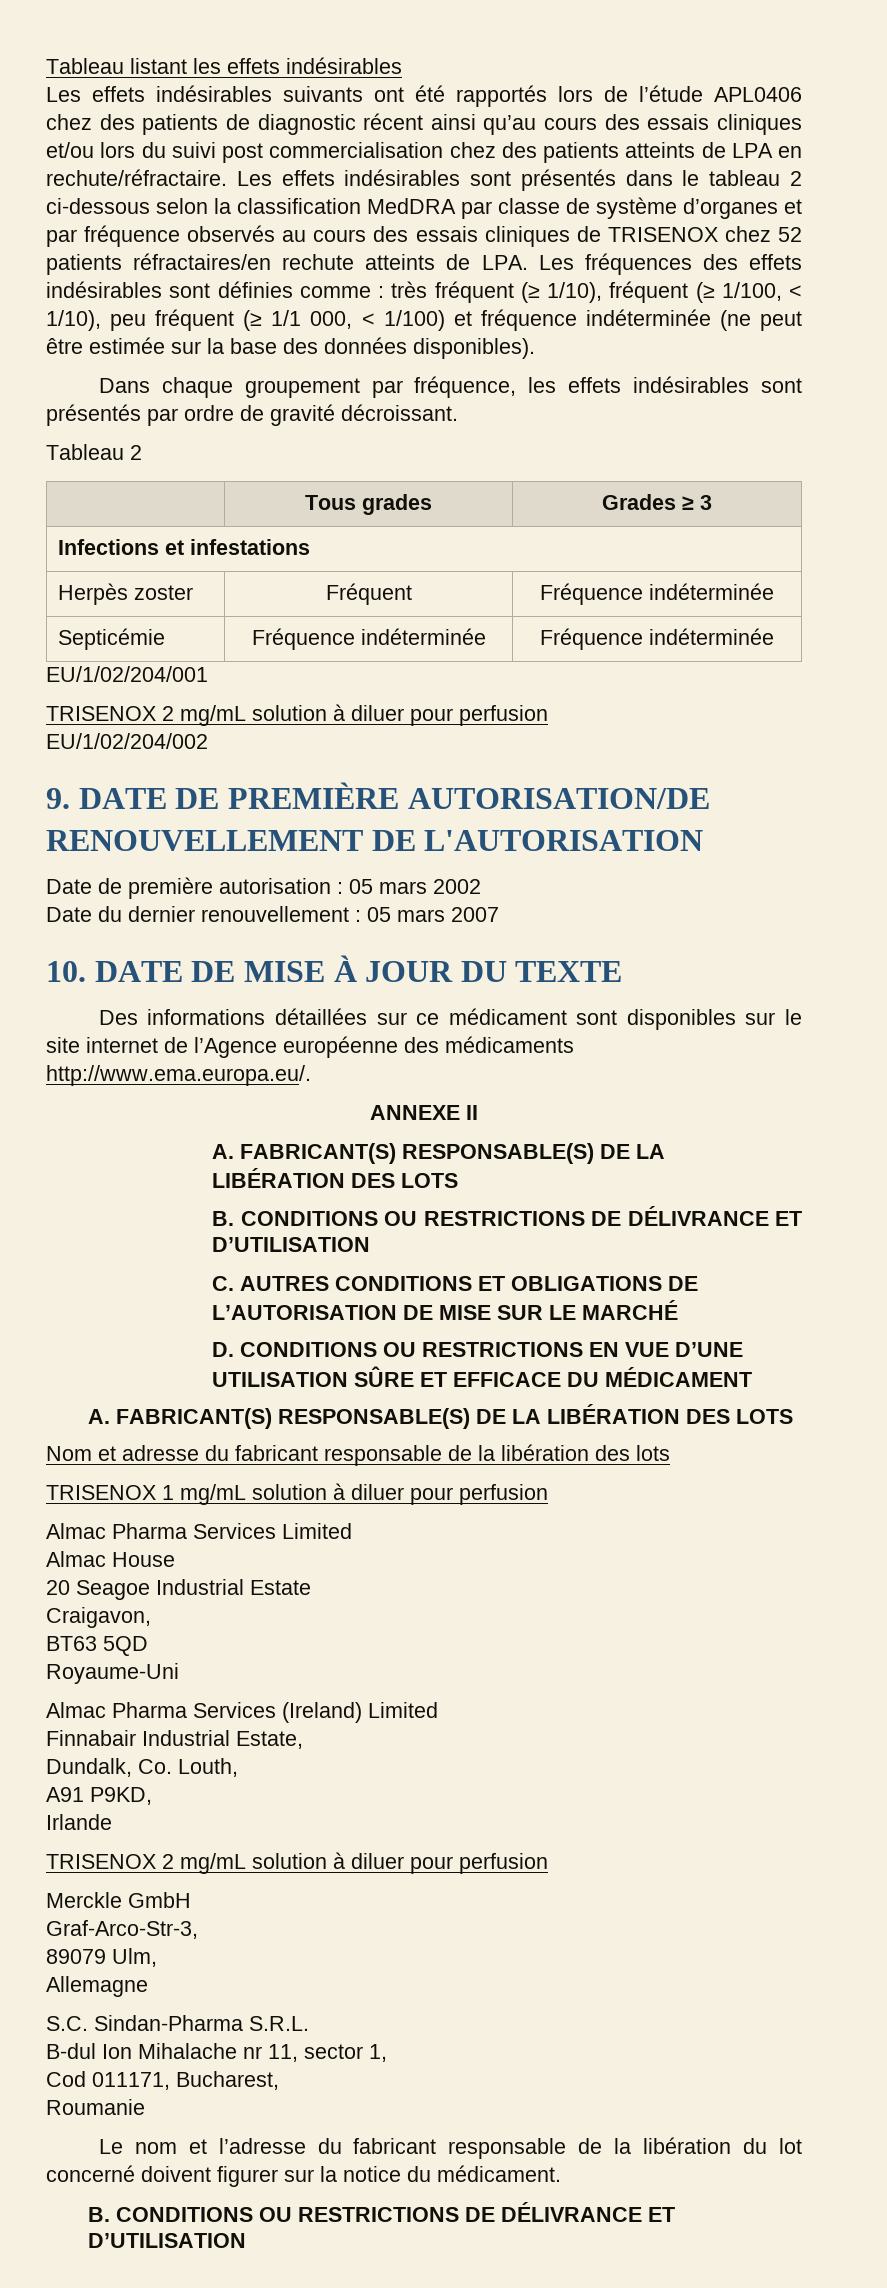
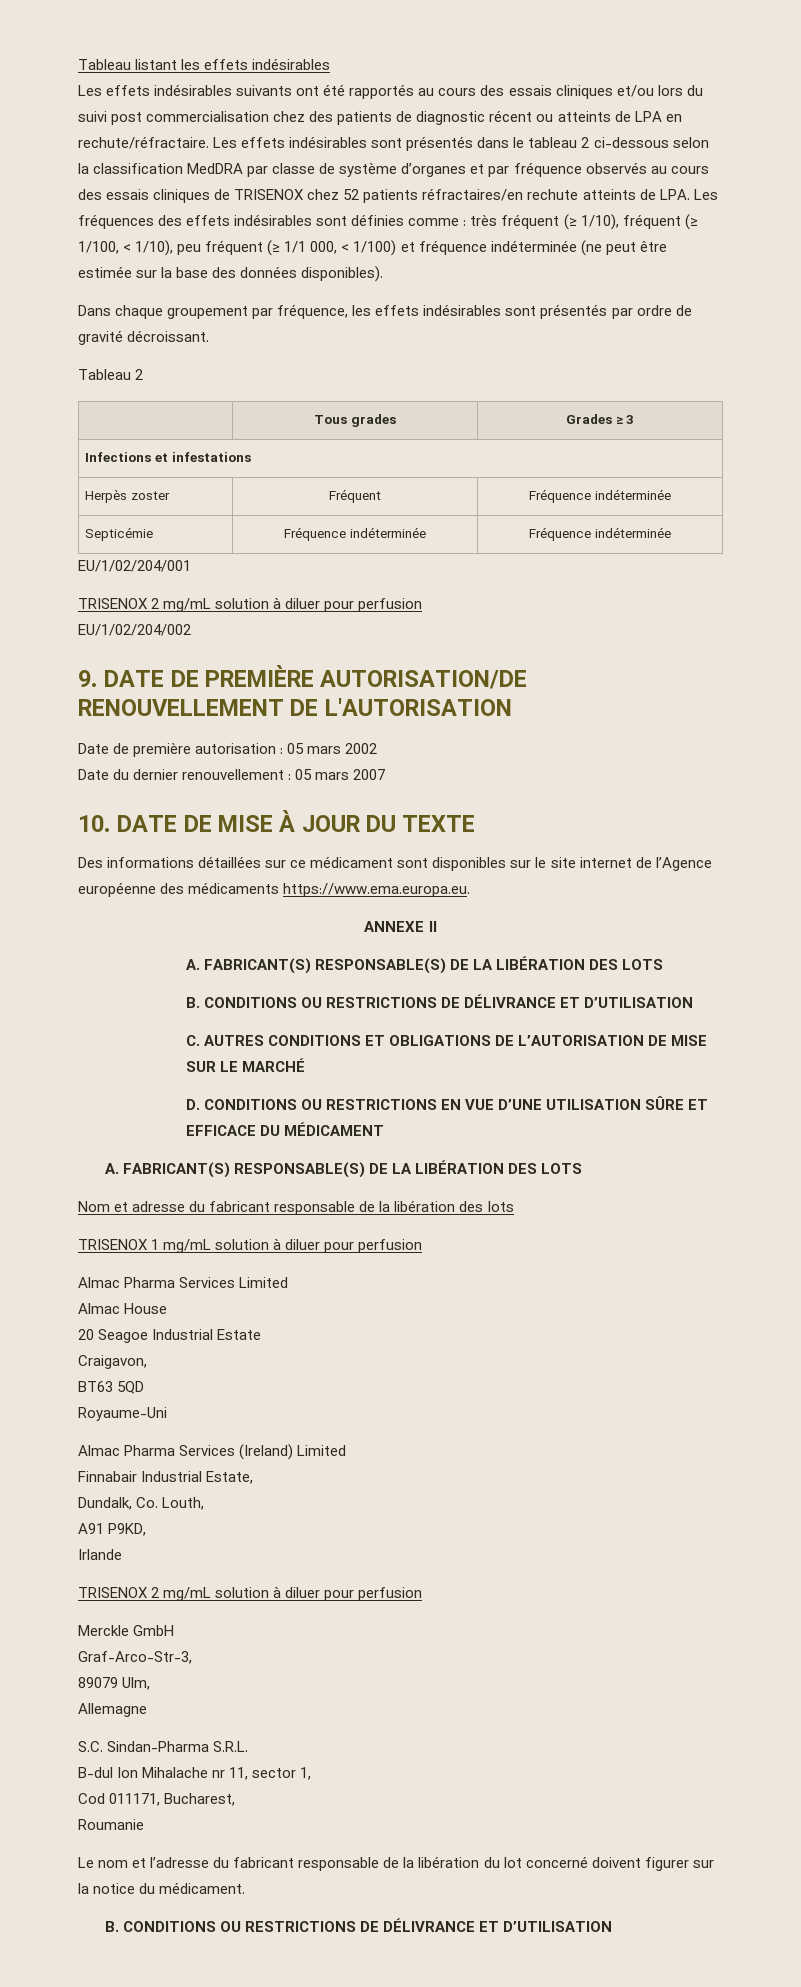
- Les effets indésirables suivants ont été rapportés lors de l’étude APL0406 chez des patients de diagnostic récent ainsi qu’au cours des essais cliniques et/ou lors du suivi post commercialisation chez des patients atteints de LPA en rechute/réfractaire.
+ Les effets indésirables suivants ont été rapportés au cours des essais cliniques et/ou lors du suivi post commercialisation chez des patients de diagnostic récent ou atteints de LPA en rechute/réfractaire.
- Des informations détaillées sur ce médicament sont disponibles sur le site internet de l’Agence européenne des médicaments http://www.ema.europa.eu/.
+ Des informations détaillées sur ce médicament sont disponibles sur le site internet de l’Agence européenne des médicaments https://www.ema.europa.eu.

